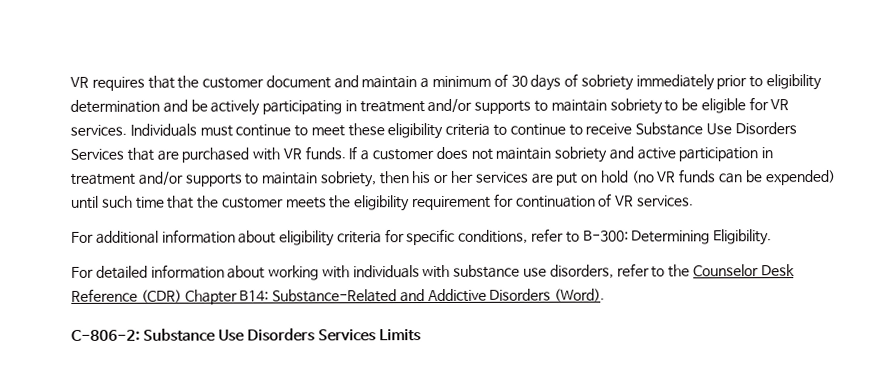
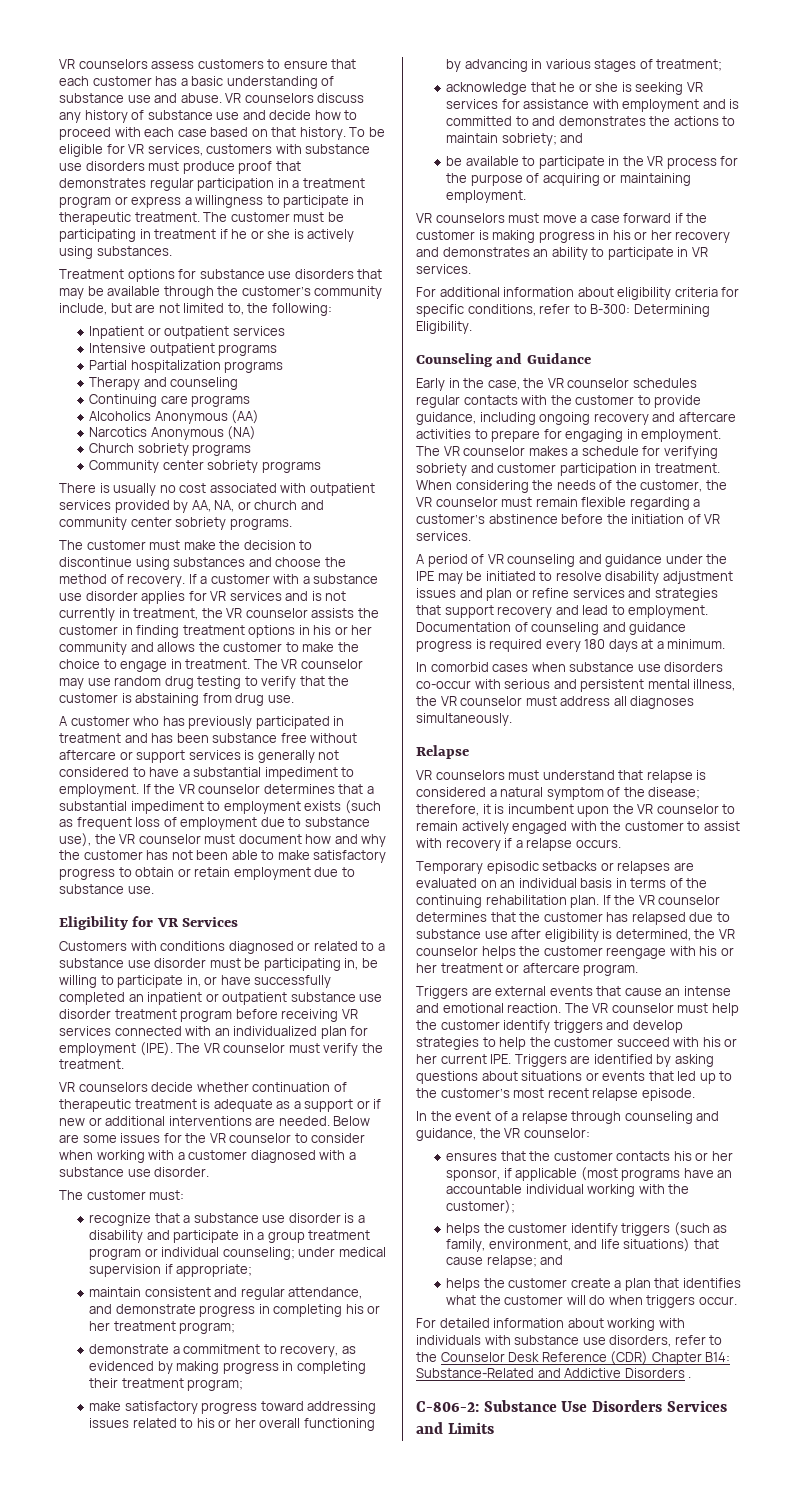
- VR requires that the customer document and maintain a minimum of 30 days of sobriety immediately prior to eligibility determination and be actively participating in treatment and/or supports to maintain sobriety to be eligible for VR services. Individuals must continue to meet these eligibility criteria to continue to receive Substance Use Disorders Services that are purchased with VR funds. If a customer does not maintain sobriety and active participation in treatment and/or supports to maintain sobriety, then his or her services are put on hold (no VR funds can be expended) until such time that the customer meets the eligibility requirement for continuation of VR services.
+ VR counselors assess customers to ensure that each customer has a basic understanding of substance use and abuse. VR counselors discuss any history of substance use and decide how to proceed with each case based on that history. To be eligible for VR services, customers with substance use disorders must produce proof that demonstrates regular participation in a treatment program or express a willingness to participate in therapeutic treatment. The customer must be participating in treatment if he or she is actively using substances.
+ Treatment options for substance use disorders that may be available through the customer’s community include, but are not limited to, the following:
+ Inpatient or outpatient services
+ Intensive outpatient programs
+ Partial hospitalization programs
+ Therapy and counseling
+ Continuing care programs
+ Alcoholics Anonymous (AA)
+ Narcotics Anonymous (NA)
+ Church sobriety programs
+ Community center sobriety programs
+ There is usually no cost associated with outpatient services provided by AA, NA, or church and community center sobriety programs.
+ The customer must make the decision to discontinue using substances and choose the method of recovery. If a customer with a substance use disorder applies for VR services and is not currently in treatment, the VR counselor assists the customer in finding treatment options in his or her community and allows the customer to make the choice to engage in treatment. The VR counselor may use random drug testing to verify that the customer is abstaining from drug use.
+ A customer who has previously participated in treatment and has been substance free without aftercare or support services is generally not considered to have a substantial impediment to employment. If the VR counselor determines that a substantial impediment to employment exists (such as frequent loss of employment due to substance use), the VR counselor must document how and why the customer has not been able to make satisfactory progress to obtain or retain employment due to substance use.
+ Eligibility for VR Services
+ Customers with conditions diagnosed or related to a substance use disorder must be participating in, be willing to participate in, or have successfully completed an inpatient or outpatient substance use disorder treatment program before receiving VR services connected with an individualized plan for employment (IPE). The VR counselor must verify the treatment.
+ VR counselors decide whether continuation of therapeutic treatment is adequate as a support or if new or additional interventions are needed. Below are some issues for the VR counselor to consider when working with a customer diagnosed with a substance use disorder.
+ The customer must:
+ recognize that a substance use disorder is a disability and participate in a group treatment program or individual counseling; under medical supervision if appropriate;
+ maintain consistent and regular attendance, and demonstrate progress in completing his or her treatment program;
+ demonstrate a commitment to recovery, as evidenced by making progress in completing their treatment program;
+ make satisfactory progress toward addressing issues related to his or her overall functioning by advancing in various stages of treatment;
+ acknowledge that he or she is seeking VR services for assistance with employment and is committed to and demonstrates the actions to maintain sobriety; and
+ be available to participate in the VR process for the purpose of acquiring or maintaining employment.
+ VR counselors must move a case forward if the customer is making progress in his or her recovery and demonstrates an ability to participate in VR services.
+ Counseling and Guidance
+ Early in the case, the VR counselor schedules regular contacts with the customer to provide guidance, including ongoing recovery and aftercare activities to prepare for engaging in employment. The VR counselor makes a schedule for verifying sobriety and customer participation in treatment. When considering the needs of the customer, the VR counselor must remain flexible regarding a customer’s abstinence before the initiation of VR services.
+ A period of VR counseling and guidance under the IPE may be initiated to resolve disability adjustment issues and plan or refine services and strategies that support recovery and lead to employment. Documentation of counseling and guidance progress is required every 180 days at a minimum.
+ In comorbid cases when substance use disorders co-occur with serious and persistent mental illness, the VR counselor must address all diagnoses simultaneously.
+ Relapse
+ VR counselors must understand that relapse is considered a natural symptom of the disease; therefore, it is incumbent upon the VR counselor to remain actively engaged with the customer to assist with recovery if a relapse occurs.
+ Temporary episodic setbacks or relapses are evaluated on an individual basis in terms of the continuing rehabilitation plan. If the VR counselor determines that the customer has relapsed due to substance use after eligibility is determined, the VR counselor helps the customer reengage with his or her treatment or aftercare program.
+ Triggers are external events that cause an intense and emotional reaction. The VR counselor must help the customer identify triggers and develop strategies to help the customer succeed with his or her current IPE. Triggers are identified by asking questions about situations or events that led up to the customer’s most recent relapse episode.
+ In the event of a relapse through counseling and guidance, the VR counselor:
+ ensures that the customer contacts his or her sponsor, if applicable (most programs have an accountable individual working with the customer);
+ helps the customer identify triggers (such as family, environment, and life situations) that cause relapse; and
+ helps the customer create a plan that identifies what the customer will do when triggers occur.
- For detailed information about working with individuals with substance use disorders, refer to the Counselor Desk Reference (CDR) Chapter B14: Substance-Related and Addictive Disorders (Word).
+ For detailed information about working with individuals with substance use disorders, refer to the Counselor Desk Reference (CDR) Chapter B14: Substance-Related and Addictive Disorders .
- C-806-2: Substance Use Disorders Services Limits
+ C-806-2: Substance Use Disorders Services and Limits

